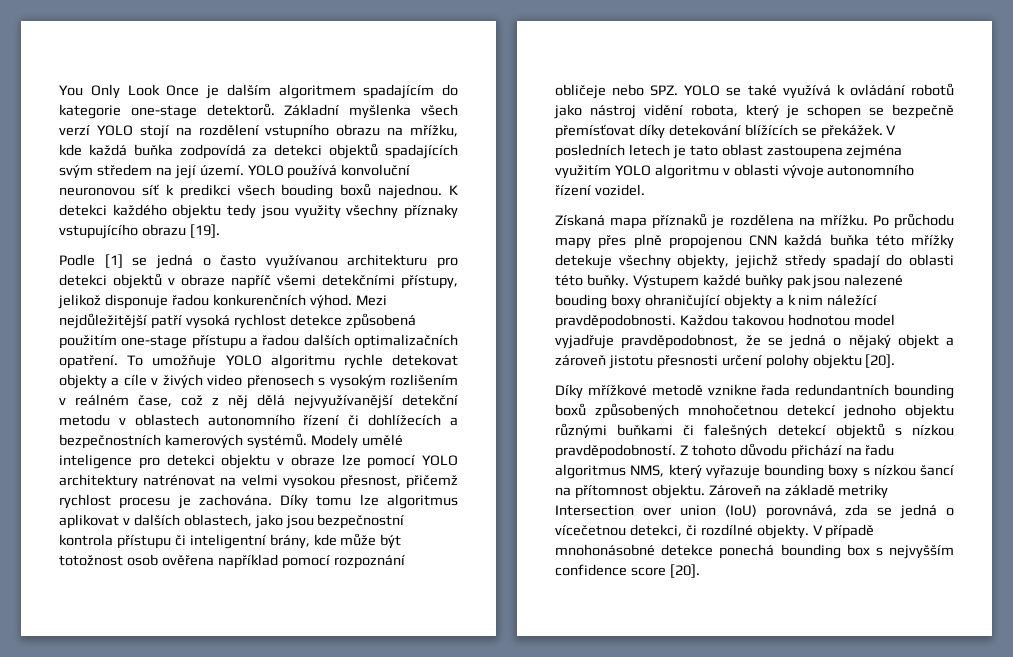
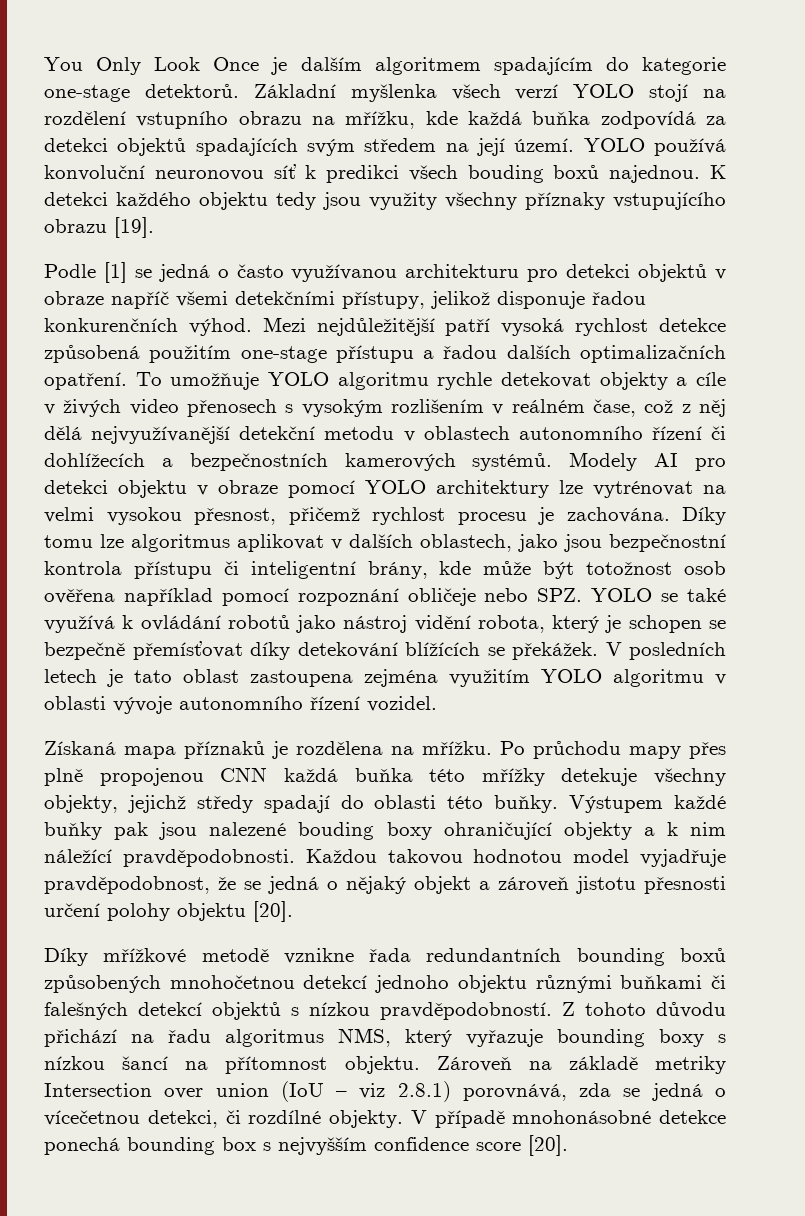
- Modely umělé inteligence pro detekci objektu v obraze lze pomocí YOLO architektury natrénovat na velmi vysokou přesnost, přičemž rychlost procesu je zachována.
+ Modely AI pro detekci objektu v obraze pomocí YOLO architektury lze vytrénovat na velmi vysokou přesnost, přičemž rychlost procesu je zachována.
- Zároveň na základě metriky Intersection over union (IoU) porovnává, zda se jedná o vícečetnou detekci, či rozdílné objekty.
+ Zároveň na základě metriky Intersection over union (IoU – viz 2.8.1) porovnává, zda se jedná o vícečetnou detekci, či rozdílné objekty.

